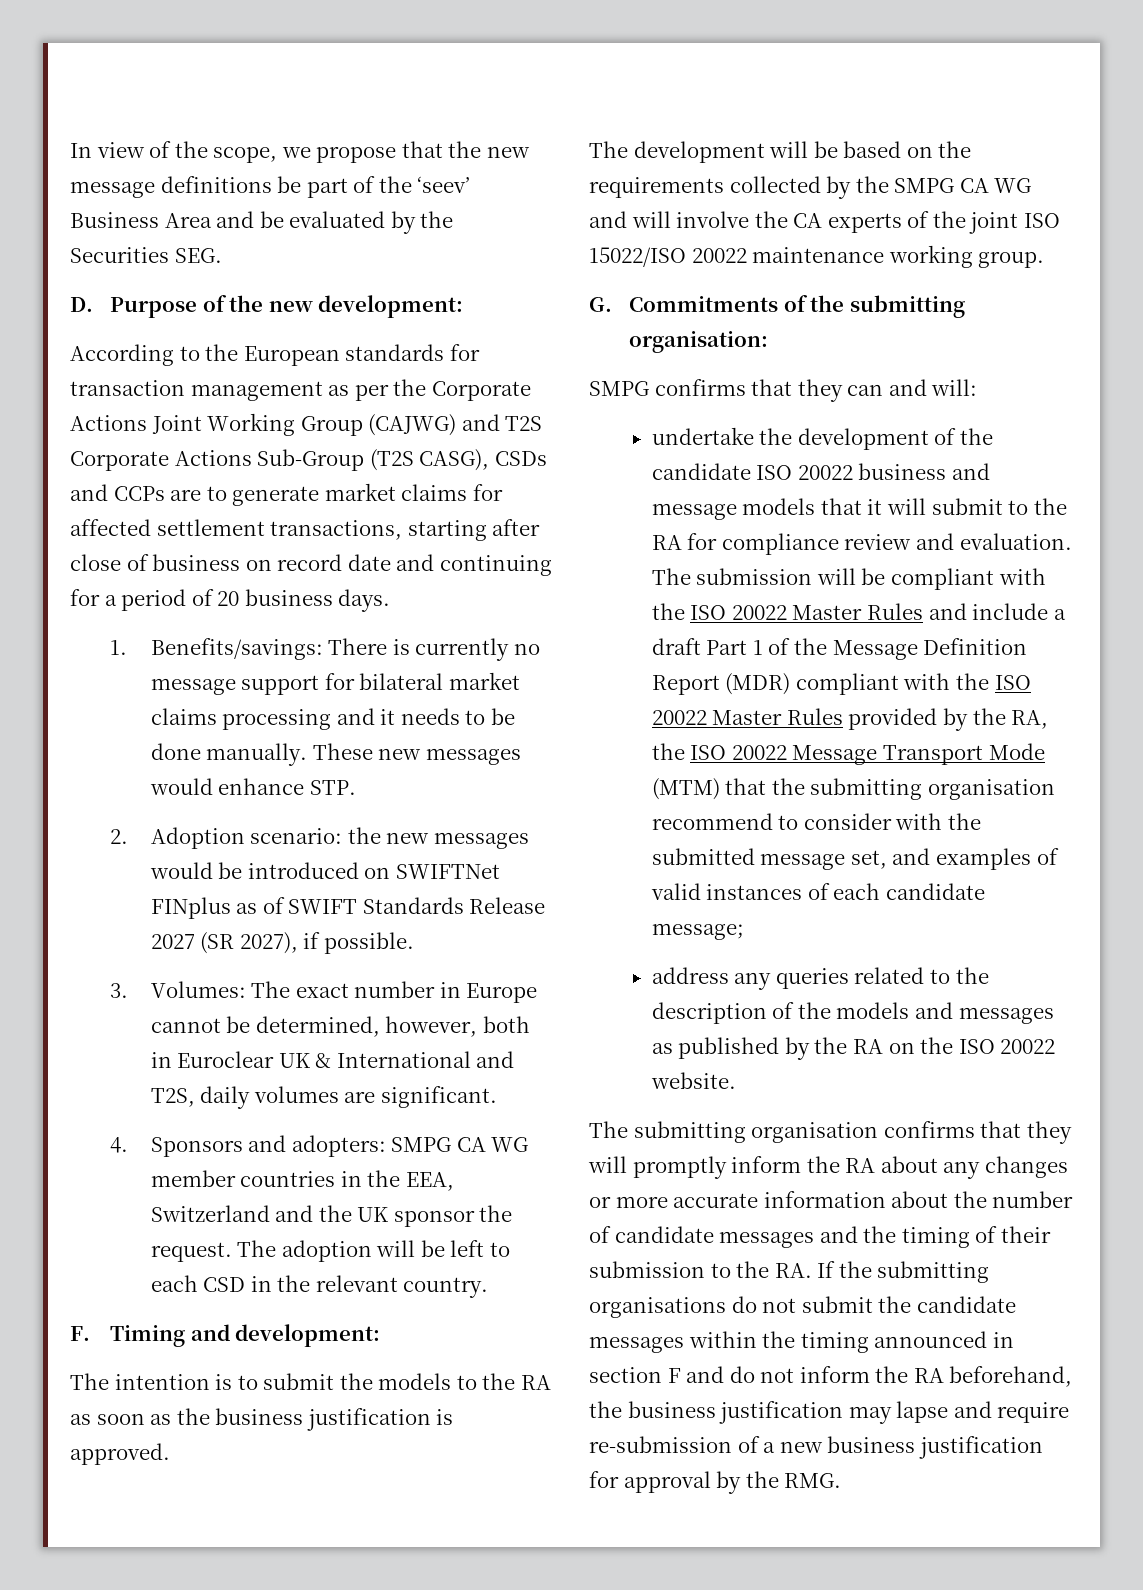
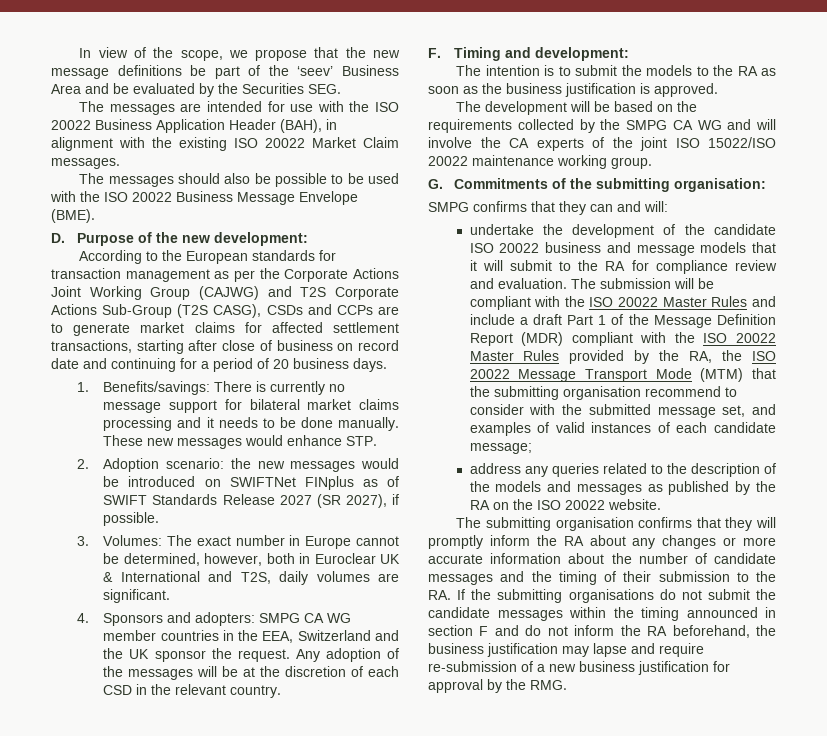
+ The messages are intended for use with the ISO 20022 Business Application Header (BAH), in alignment with the existing ISO 20022 Market Claim messages.
+ The messages should also be possible to be used with the ISO 20022 Business Message Envelope (BME).
- The adoption will be left to each CSD in the relevant country.
+ Any adoption of the messages will be at the discretion of each CSD in the relevant country.

